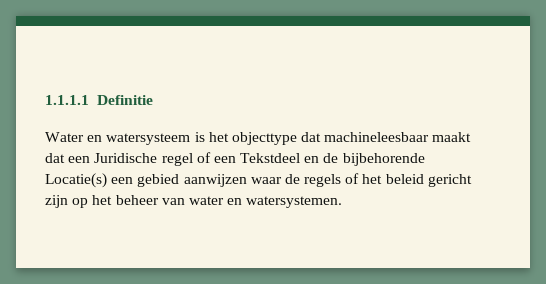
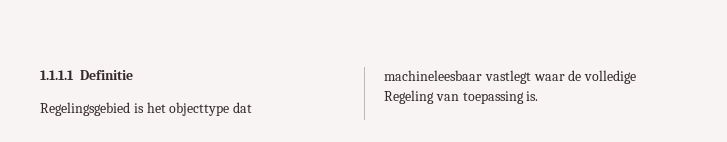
- Water en watersysteem is het objecttype dat machineleesbaar maakt dat een Juridische regel of een Tekstdeel en de bijbehorende Locatie(s) een gebied aanwijzen waar de regels of het beleid gericht zijn op het beheer van water en watersystemen.
+ Regelingsgebied is het objecttype dat machineleesbaar vastlegt waar de volledige Regeling van toepassing is.

